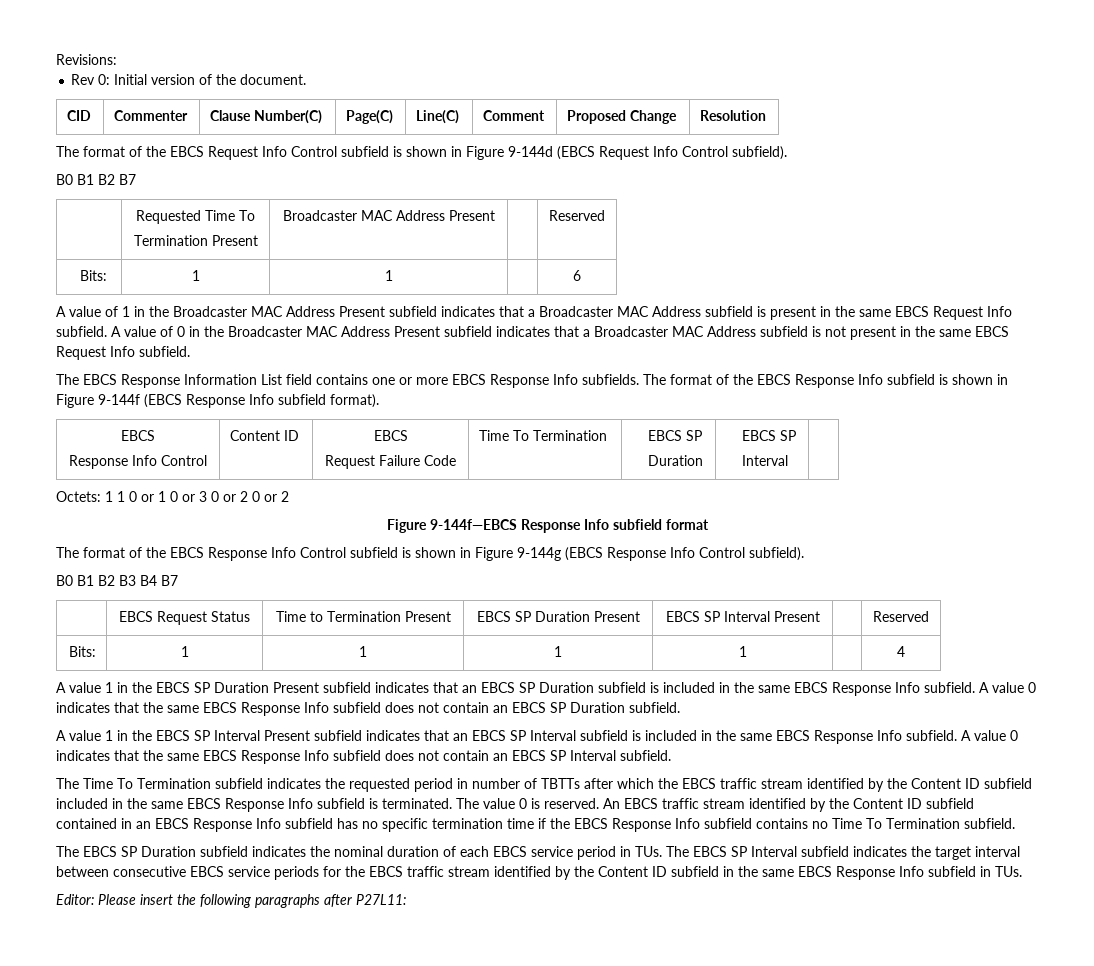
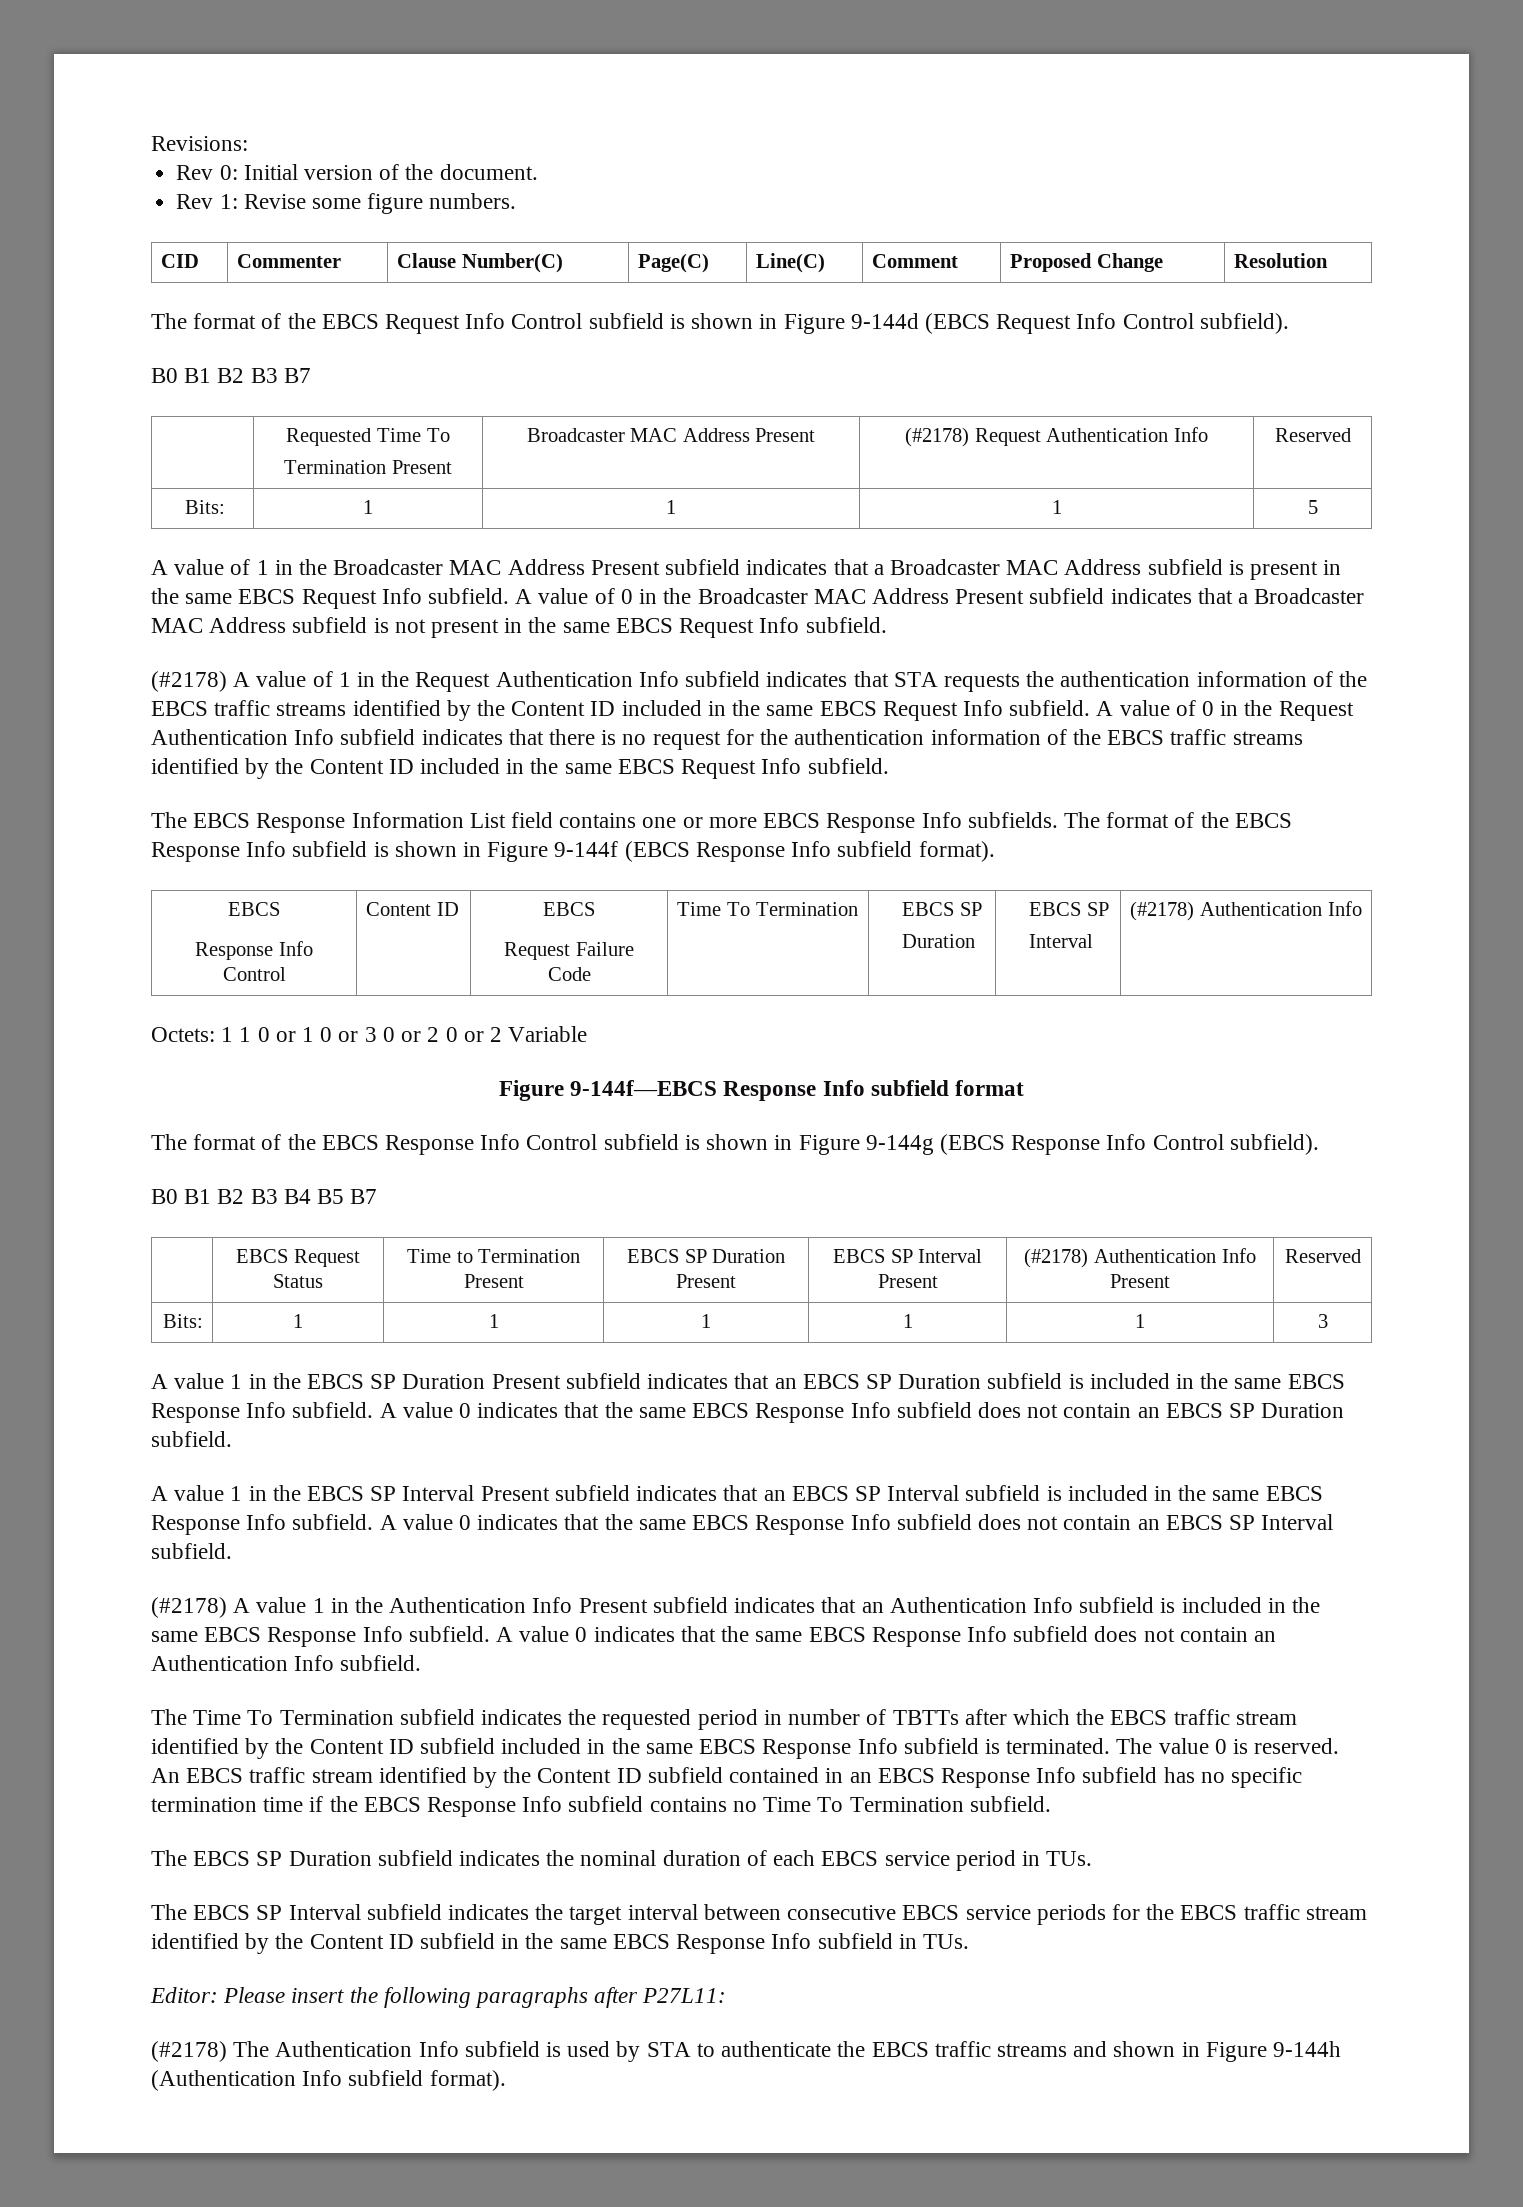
+ Rev 1: Revise some figure numbers.
- B0 B1 B2 B7
+ B0 B1 B2 B3 B7
  | Requested Time To
- Termination Present | Broadcaster MAC Address Present | | Reserved
- Bits: | 1 | 1 | | 6
+ Termination Present | Broadcaster MAC Address Present | (#2178) Request Authentication Info | Reserved
+ Bits: | 1 | 1 | 1 | 5
+ (#2178) A value of 1 in the Request Authentication Info subfield indicates that STA requests the authentication information of the EBCS traffic streams identified by the Content ID included in the same EBCS Request Info subfield. A value of 0 in the Request Authentication Info subfield indicates that there is no request for the authentication information of the EBCS traffic streams identified by the Content ID included in the same EBCS Request Info subfield.
  The format of the EBCS Response Info subfield is shown in Figure 9-144f (EBCS Response Info subfield format).
  EBCS
  Response Info Control | Content ID | EBCS
  Request Failure Code | Time To Termination | EBCS SP
  Duration | EBCS SP
- Interval |
+ Interval | (#2178) Authentication Info
- Octets: 1 1 0 or 1 0 or 3 0 or 2 0 or 2
+ Octets: 1 1 0 or 1 0 or 3 0 or 2 0 or 2 Variable
- B0 B1 B2 B3 B4 B7
+ B0 B1 B2 B3 B4 B5 B7
- | EBCS Request Status | Time to Termination Present | EBCS SP Duration Present | EBCS SP Interval Present | | Reserved
+ | EBCS Request Status | Time to Termination Present | EBCS SP Duration Present | EBCS SP Interval Present | (#2178) Authentication Info Present | Reserved
- Bits: | 1 | 1 | 1 | 1 | | 4
+ Bits: | 1 | 1 | 1 | 1 | 1 | 3
+ (#2178) A value 1 in the Authentication Info Present subfield indicates that an Authentication Info subfield is included in the same EBCS Response Info subfield. A value 0 indicates that the same EBCS Response Info subfield does not contain an Authentication Info subfield.
- The EBCS SP Duration subfield indicates the nominal duration of each EBCS service period in TUs. The EBCS SP Interval subfield indicates the target interval between consecutive EBCS service periods for the EBCS traffic stream identified by the Content ID subfield in the same EBCS Response Info subfield in TUs.
+ The EBCS SP Duration subfield indicates the nominal duration of each EBCS service period in TUs.
+ The EBCS SP Interval subfield indicates the target interval between consecutive EBCS service periods for the EBCS traffic stream identified by the Content ID subfield in the same EBCS Response Info subfield in TUs.
+ (#2178) The Authentication Info subfield is used by STA to authenticate the EBCS traffic streams and shown in Figure 9-144h (Authentication Info subfield format).

